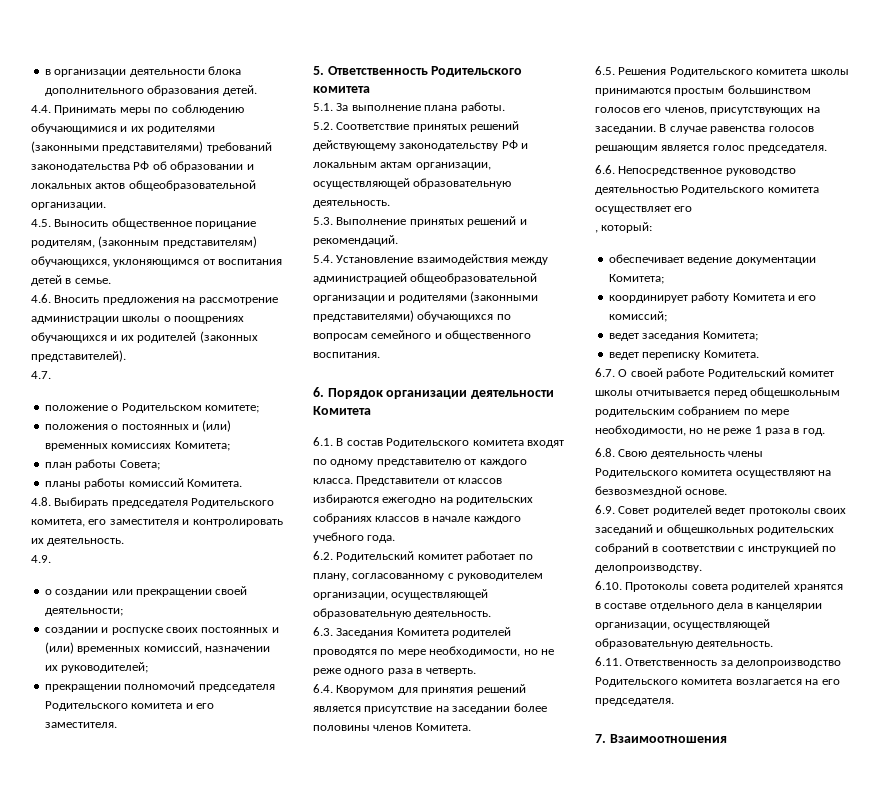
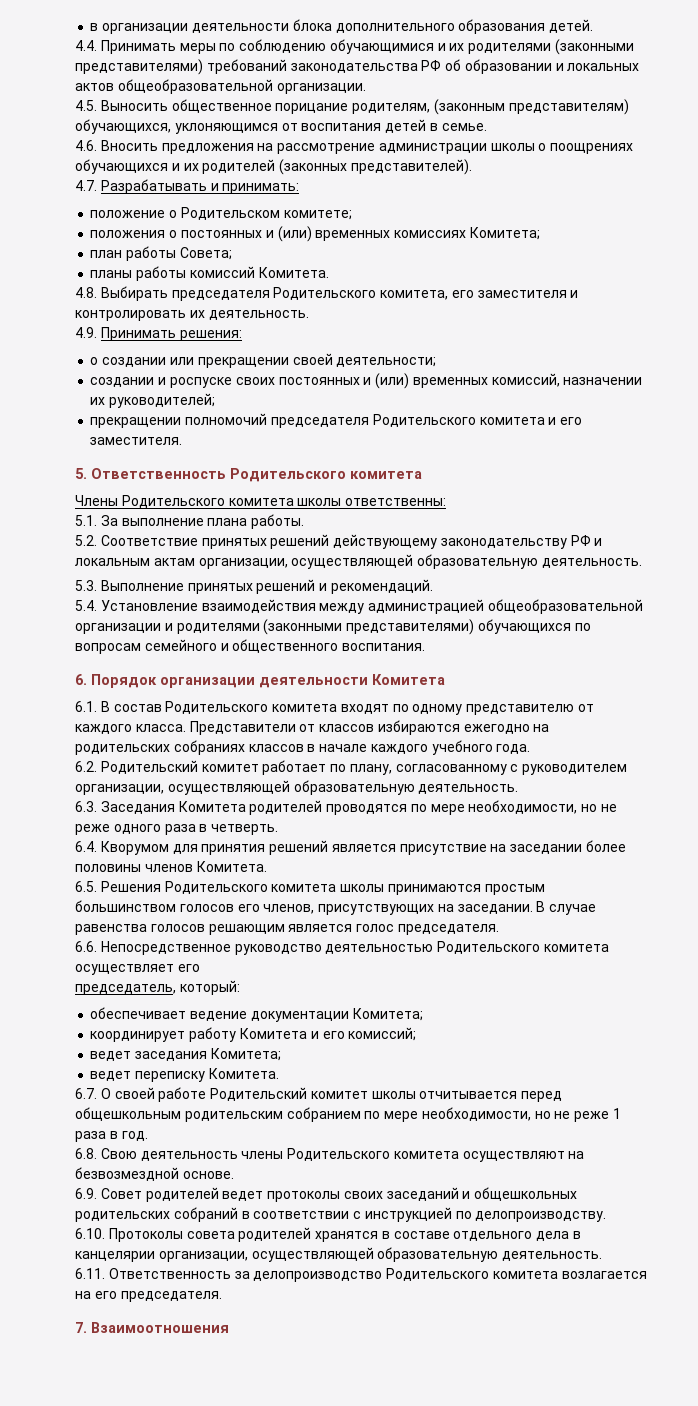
- 4.7.
+ 4.7. Разрабатывать и принимать:
- 4.9.
+ 4.9. Принимать решения:
+ Члены Родительского комитета школы ответственны:
- , который:
+ председатель, который:

